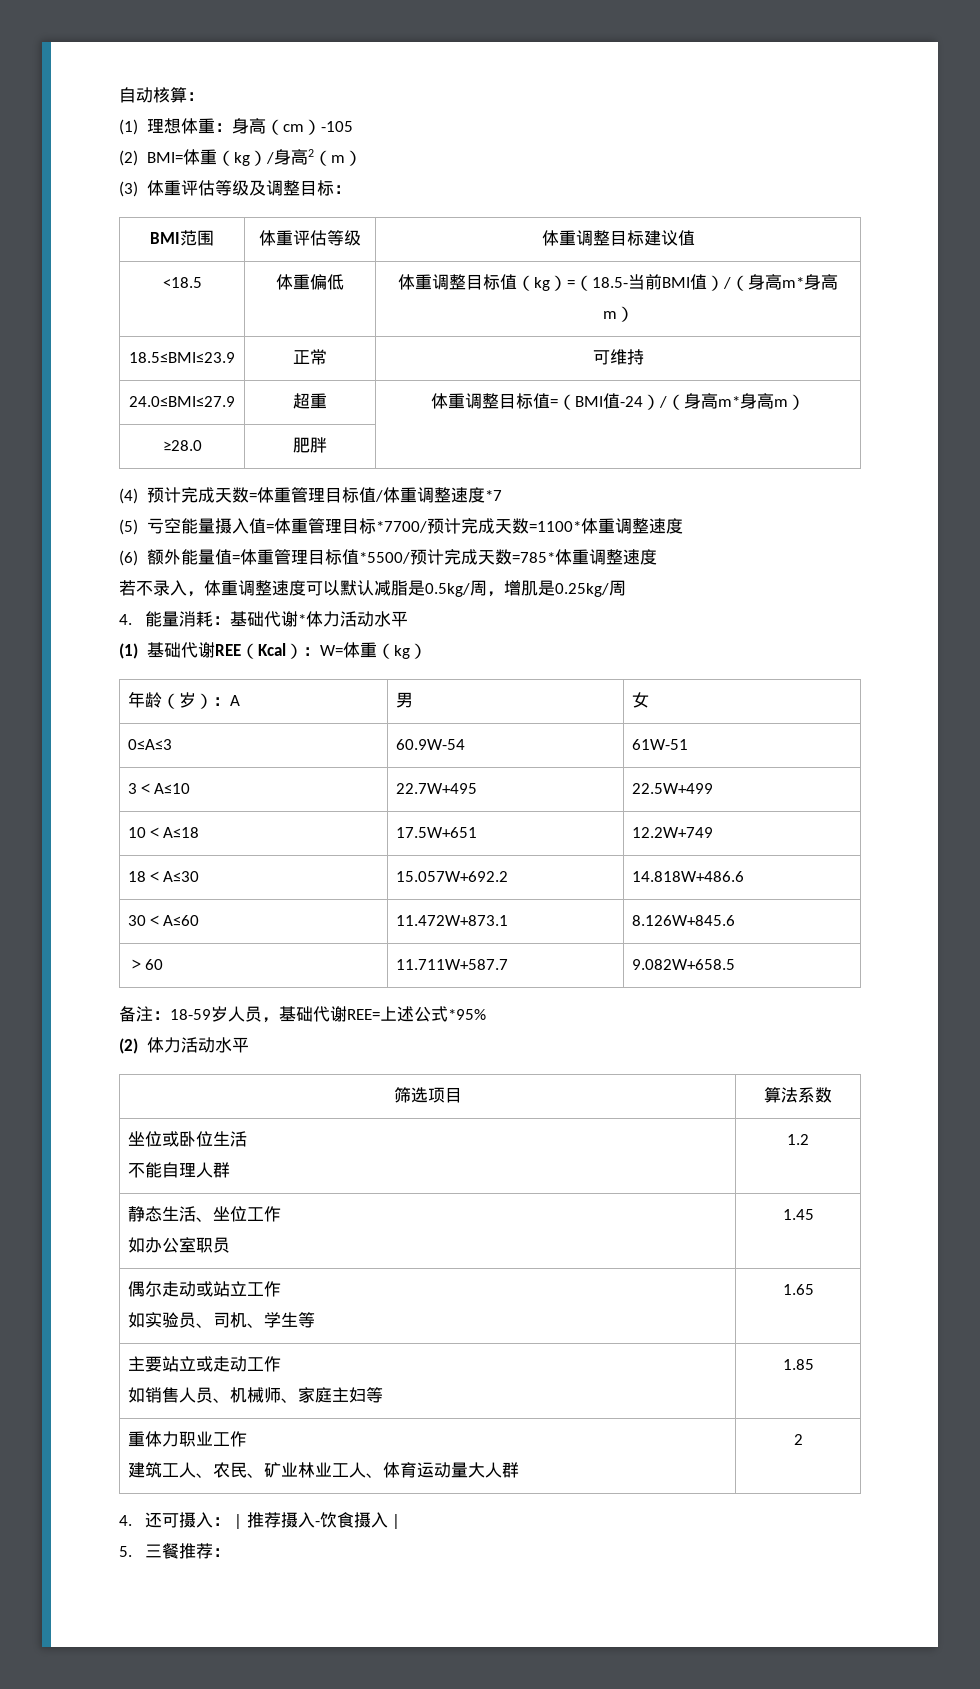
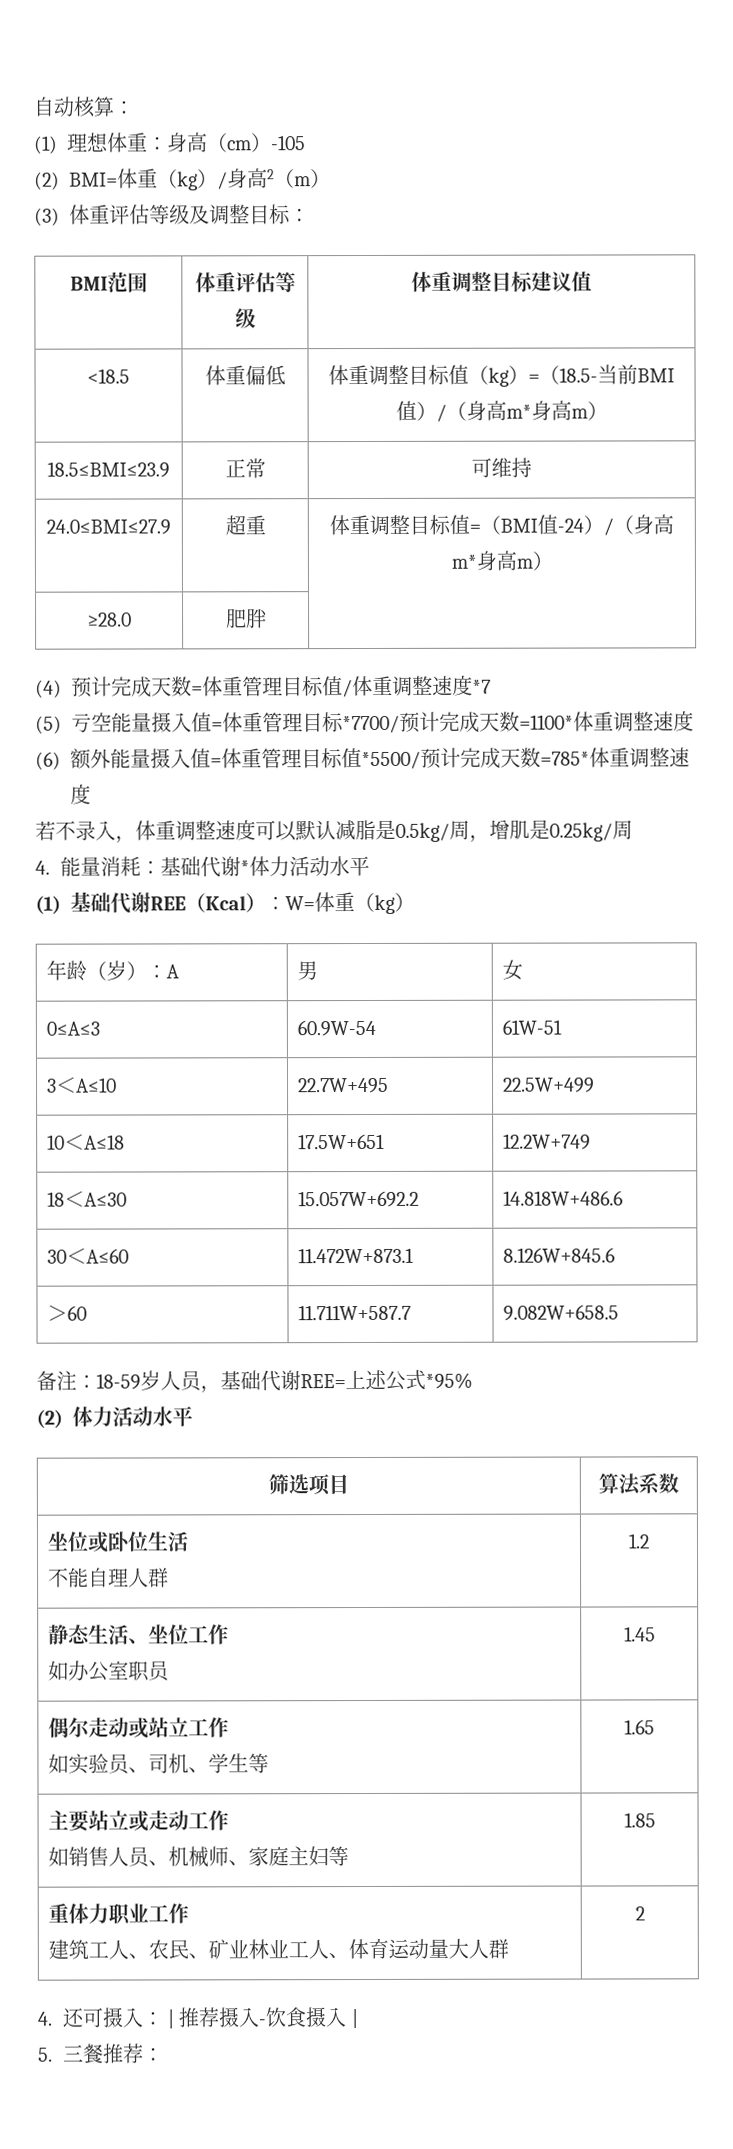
- (6)额外能量值=体重管理目标值*5500/预计完成天数=785*体重调整速度
+ (6)额外能量摄入值=体重管理目标值*5500/预计完成天数=785*体重调整速度

